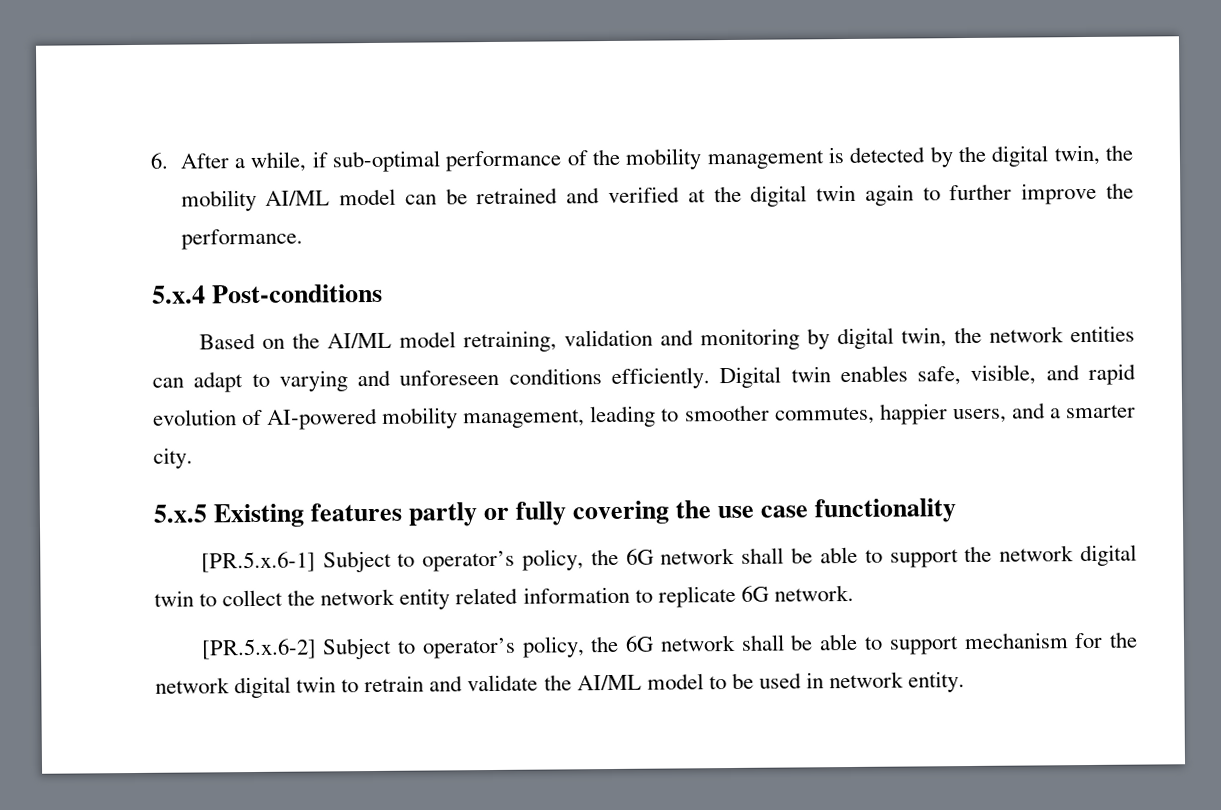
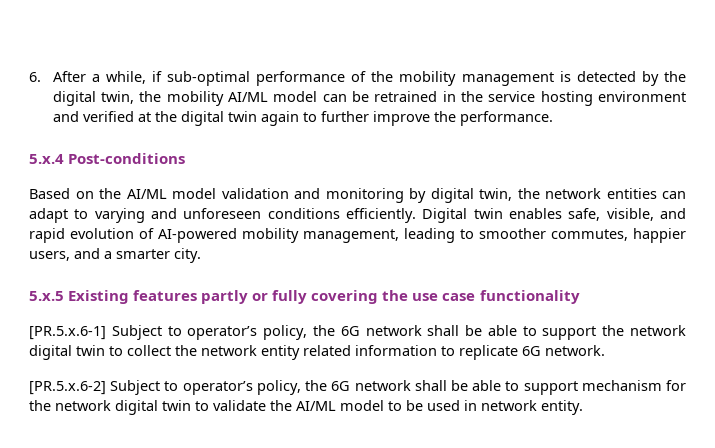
- 6. After a while, if sub-optimal performance of the mobility management is detected by the digital twin, the mobility AI/ML model can be retrained and verified at the digital twin again to further improve the performance.
+ 6. After a while, if sub-optimal performance of the mobility management is detected by the digital twin, the mobility AI/ML model can be retrained in the service hosting environment and verified at the digital twin again to further improve the performance.
- Based on the AI/ML model retraining, validation and monitoring by digital twin, the network entities can adapt to varying and unforeseen conditions efficiently.
+ Based on the AI/ML model validation and monitoring by digital twin, the network entities can adapt to varying and unforeseen conditions efficiently.
- [PR.5.x.6-2] Subject to operator’s policy, the 6G network shall be able to support mechanism for the network digital twin to retrain and validate the AI/ML model to be used in network entity.
+ [PR.5.x.6-2] Subject to operator’s policy, the 6G network shall be able to support mechanism for the network digital twin to validate the AI/ML model to be used in network entity.

